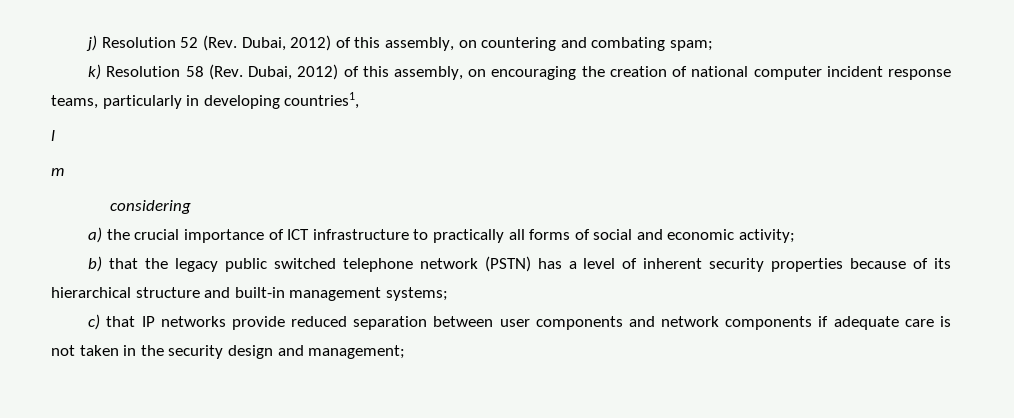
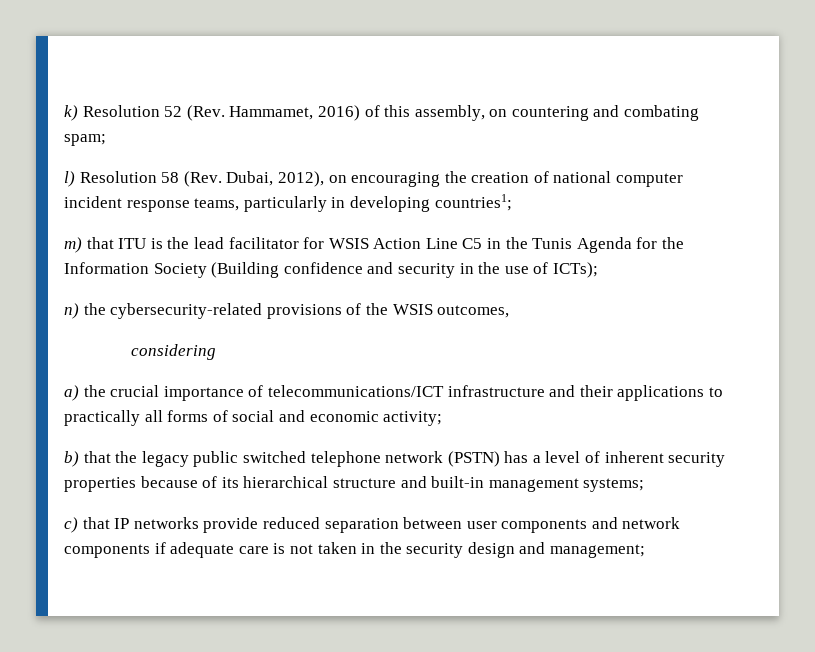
- j) Resolution 52 (Rev. Dubai, 2012) of this assembly, on countering and combating spam;
+ k) Resolution 52 (Rev. Hammamet, 2016) of this assembly, on countering and combating spam;
- k) Resolution 58 (Rev. Dubai, 2012) of this assembly, on encouraging the creation of national computer incident response teams, particularly in developing countries1,
- l
- m
+ l) Resolution 58 (Rev. Dubai, 2012), on encouraging the creation of national computer incident response teams, particularly in developing countries1;
+ m) that ITU is the lead facilitator for WSIS Action Line C5 in the Tunis Agenda for the Information Society (Building confidence and security in the use of ICTs);
+ n) the cybersecurity-related provisions of the WSIS outcomes,
- a) the crucial importance of ICT infrastructure to practically all forms of social and economic activity;
+ a) the crucial importance of telecommunications/ICT infrastructure and their applications to practically all forms of social and economic activity;

